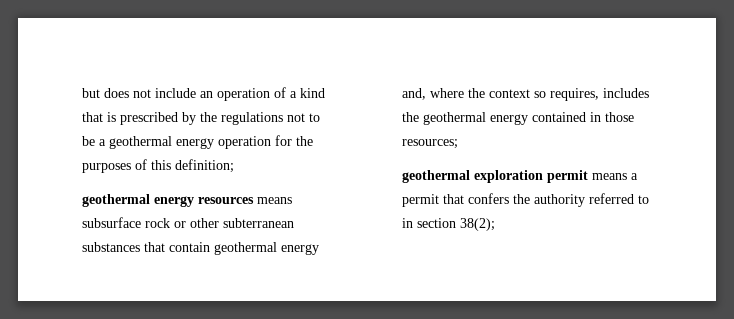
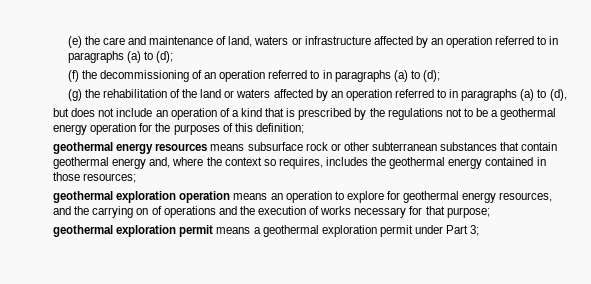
+ (e) the care and maintenance of land, waters or infrastructure affected by an operation referred to in paragraphs (a) to (d);
+ (f) the decommissioning of an operation referred to in paragraphs (a) to (d);
+ (g) the rehabilitation of the land or waters affected by an operation referred to in paragraphs (a) to (d),
+ geothermal exploration operation means an operation to explore for geothermal energy resources, and the carrying on of operations and the execution of works necessary for that purpose;
- geothermal exploration permit means a permit that confers the authority referred to in section 38(2);
+ geothermal exploration permit means a geothermal exploration permit under Part 3;

